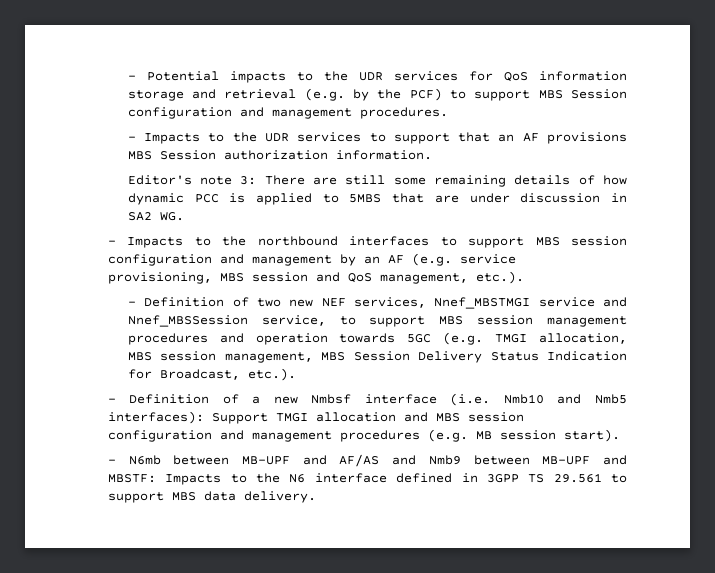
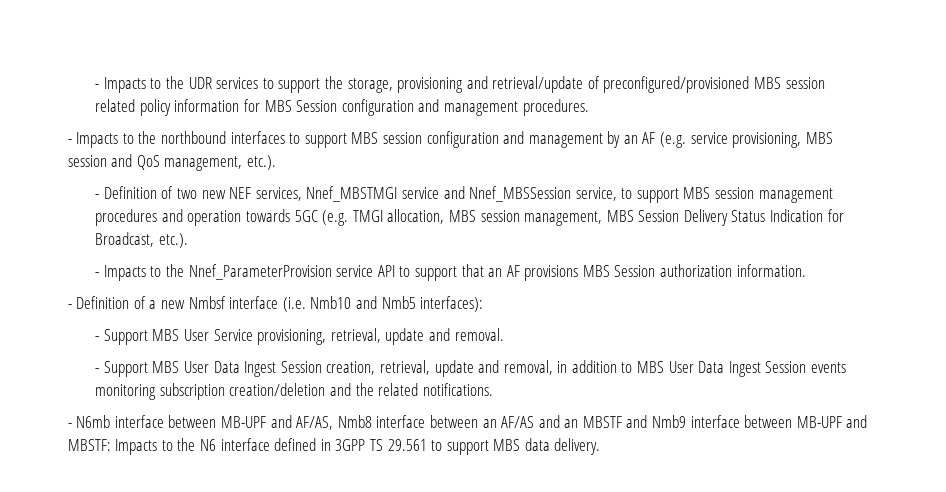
- - Potential impacts to the UDR services for QoS information storage and retrieval (e.g. by the PCF) to support MBS Session configuration and management procedures.
- - Impacts to the UDR services to support that an AF provisions MBS Session authorization information.
- Editor's note 3: There are still some remaining details of how dynamic PCC is applied to 5MBS that are under discussion in SA2 WG.
+ - Impacts to the UDR services to support the storage, provisioning and retrieval/update of preconfigured/provisioned MBS session related policy information for MBS Session configuration and management procedures.
+ - Impacts to the Nnef_ParameterProvision service API to support that an AF provisions MBS Session authorization information.
- - Definition of a new Nmbsf interface (i.e. Nmb10 and Nmb5 interfaces): Support TMGI allocation and MBS session configuration and management procedures (e.g. MB session start).
+ - Definition of a new Nmbsf interface (i.e. Nmb10 and Nmb5 interfaces):
+ - Support MBS User Service provisioning, retrieval, update and removal.
+ - Support MBS User Data Ingest Session creation, retrieval, update and removal, in addition to MBS User Data Ingest Session events monitoring subscription creation/deletion and the related notifications.
- - N6mb between MB-UPF and AF/AS and Nmb9 between MB-UPF and MBSTF: Impacts to the N6 interface defined in 3GPP TS 29.561 to support MBS data delivery.
+ - N6mb interface between MB-UPF and AF/AS, Nmb8 interface between an AF/AS and an MBSTF and Nmb9 interface between MB-UPF and MBSTF: Impacts to the N6 interface defined in 3GPP TS 29.561 to support MBS data delivery.

